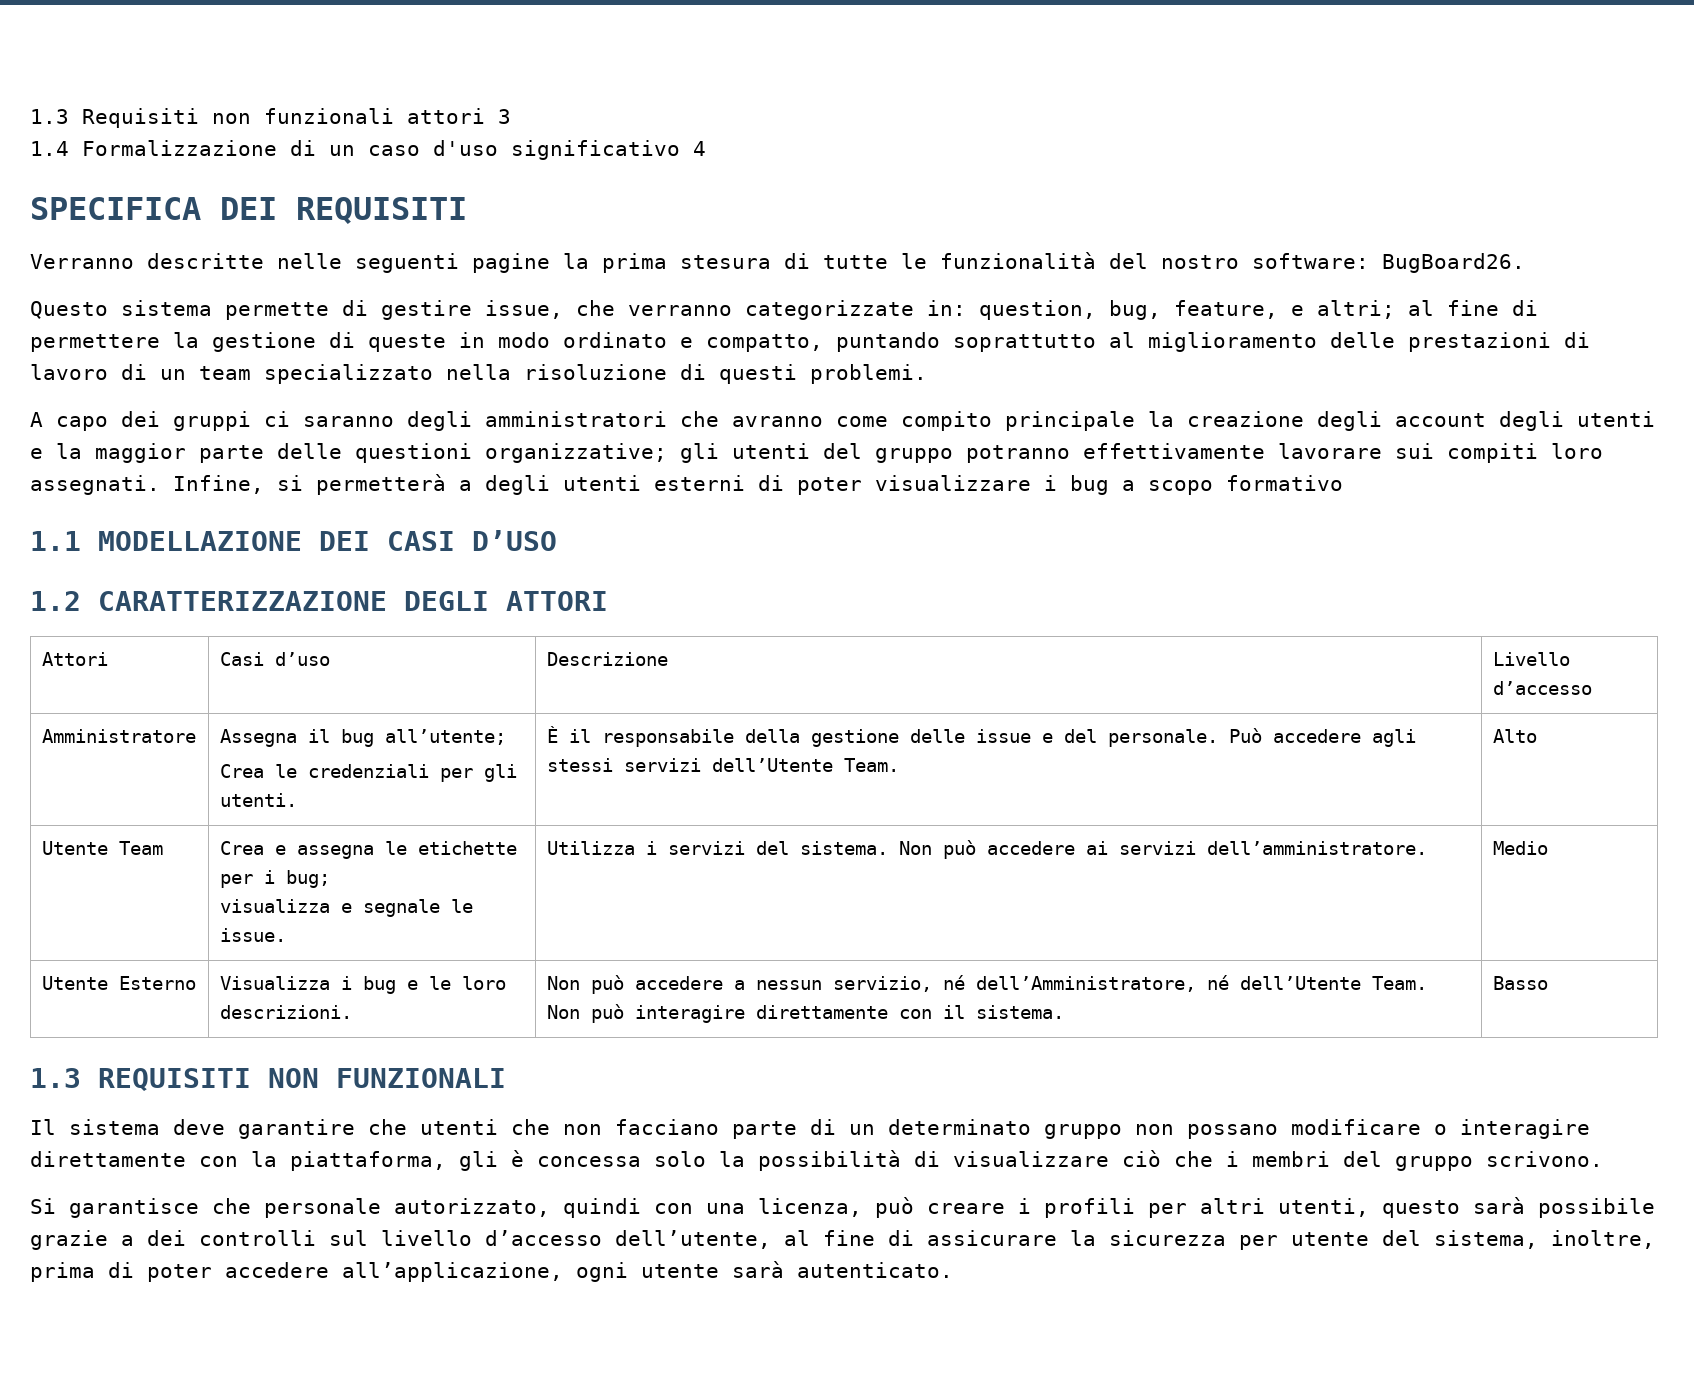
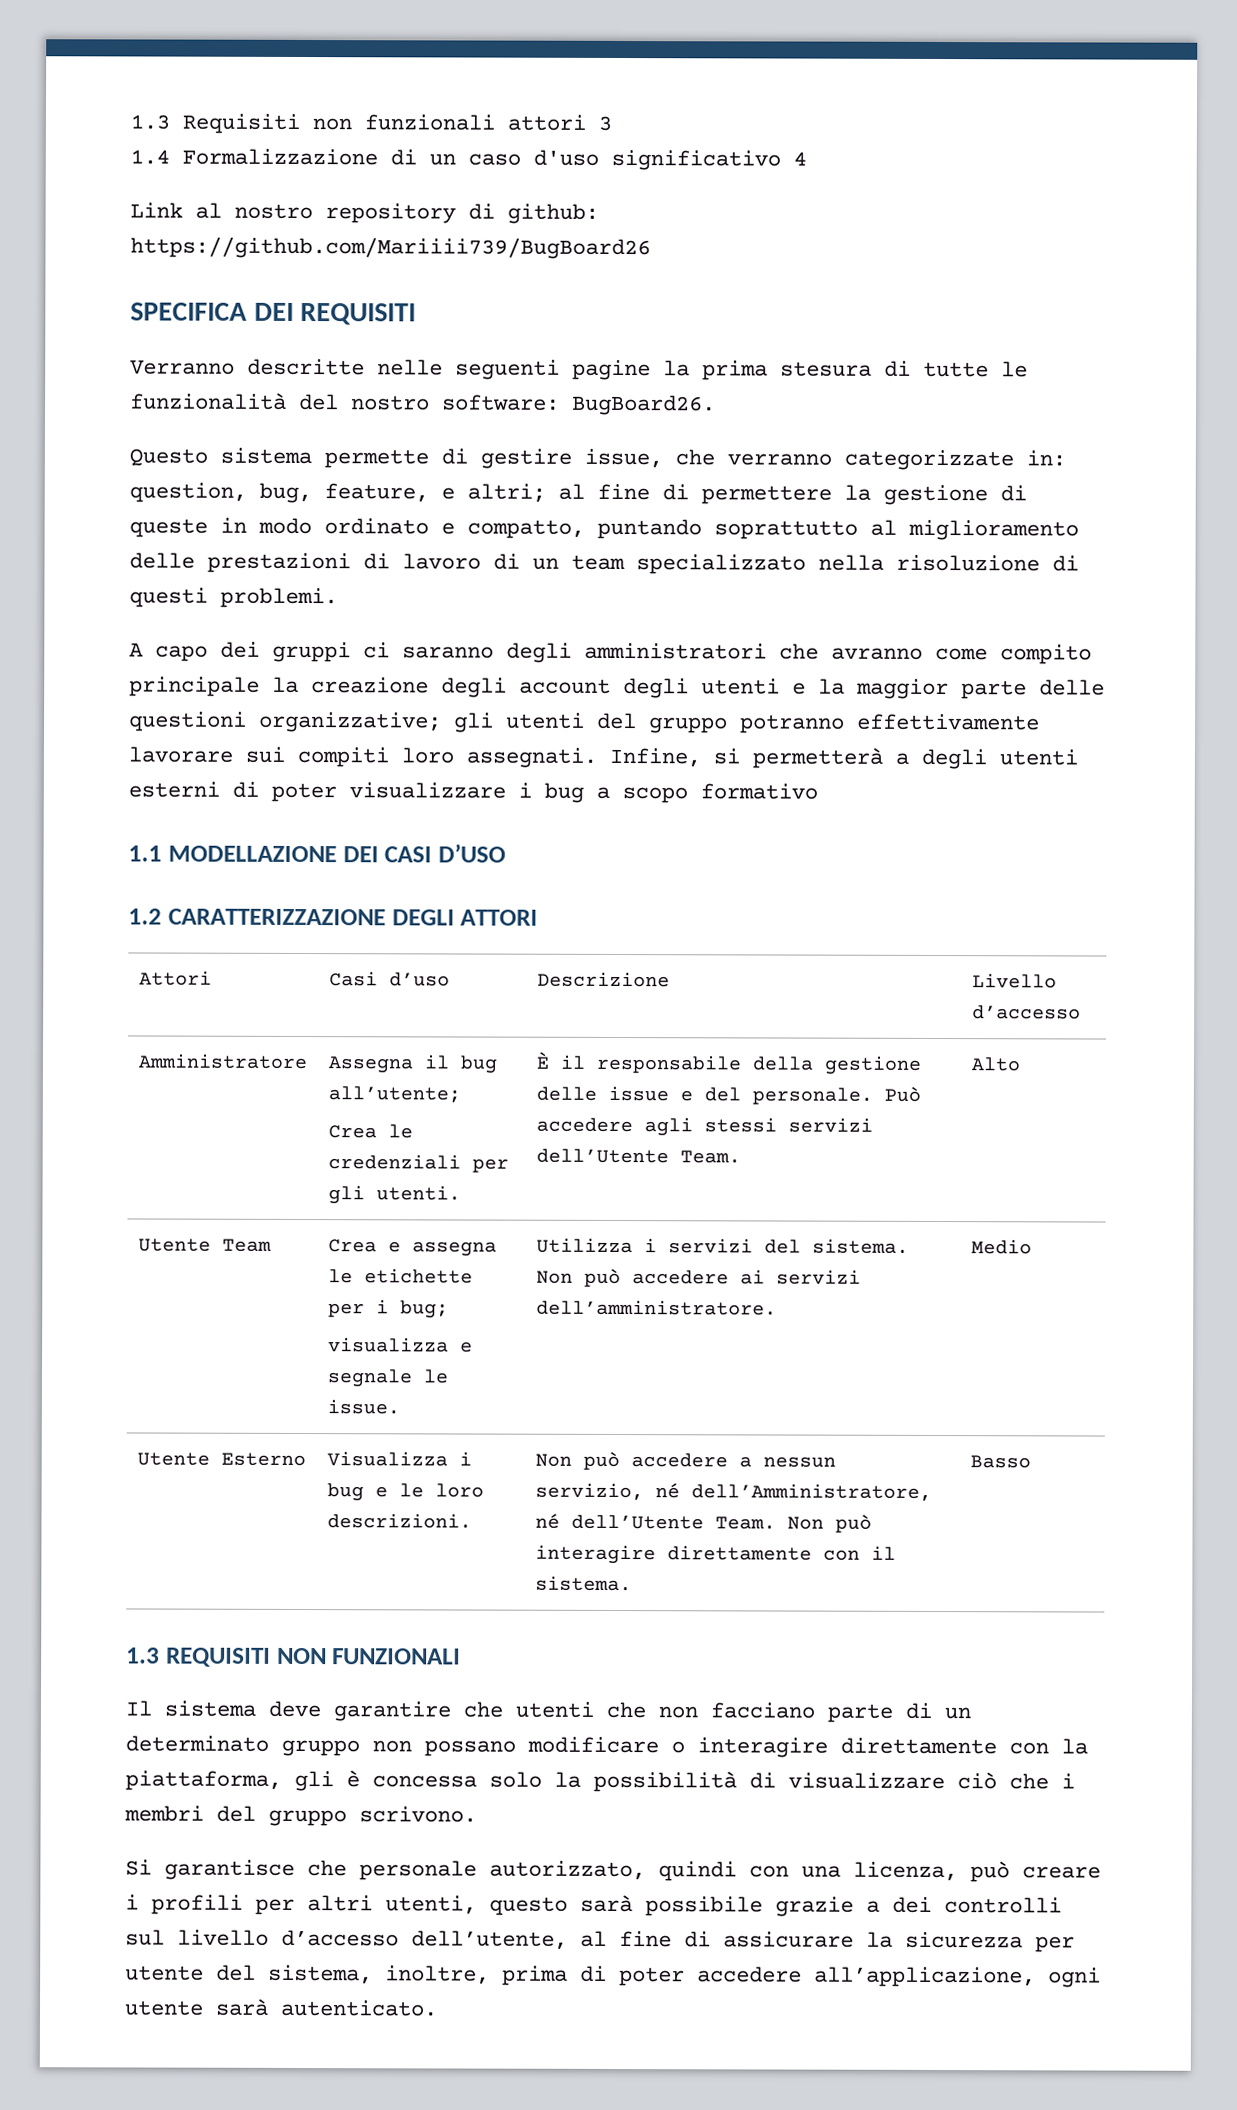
+ Link al nostro repository di github: https://github.com/Mariiii739/BugBoard26

